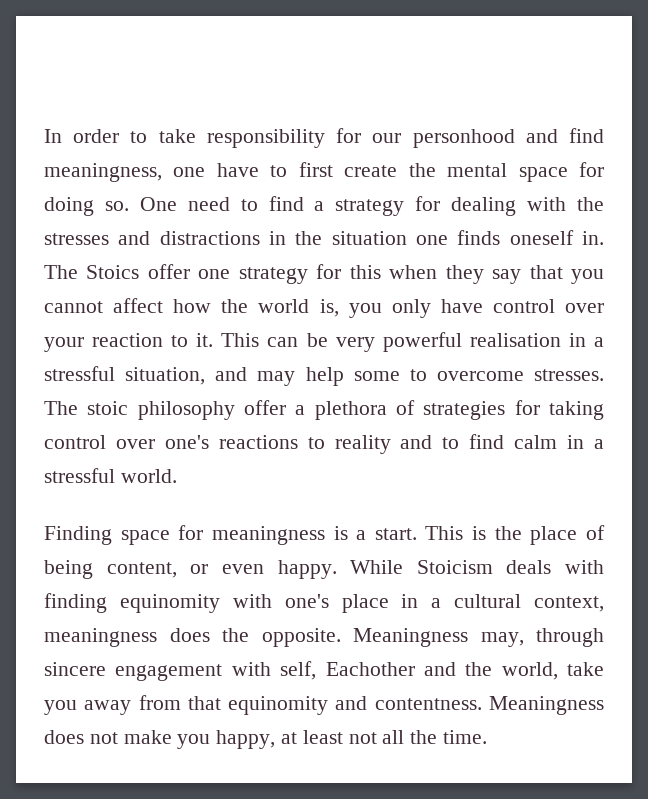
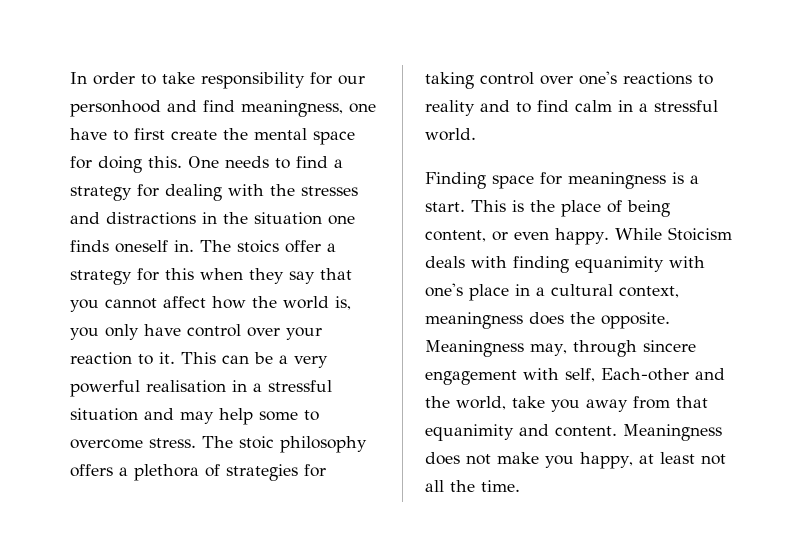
- In order to take responsibility for our personhood and find meaningness, one have to first create the mental space for doing so. One need to find a strategy for dealing with the stresses and distractions in the situation one finds oneself in.
+ In order to take responsibility for our personhood and find meaningness, one have to first create the mental space for doing this. One needs to find a strategy for dealing with the stresses and distractions in the situation one finds oneself in.
- The Stoics offer one strategy for this when they say that you cannot affect how the world is, you only have control over your reaction to it.
+ The stoics offer a strategy for this when they say that you cannot affect how the world is, you only have control over your reaction to it.
- This can be very powerful realisation in a stressful situation, and may help some to overcome stresses.
+ This can be a very powerful realisation in a stressful situation and may help some to overcome stress.
- The stoic philosophy offer a plethora of strategies for taking control over one's reactions to reality and to find calm in a stressful world.
+ The stoic philosophy offers a plethora of strategies for taking control over one's reactions to reality and to find calm in a stressful world.
- While Stoicism deals with finding equinomity with one's place in a cultural context, meaningness does the opposite.
+ While Stoicism deals with finding equanimity with one's place in a cultural context, meaningness does the opposite.
- Meaningness may, through sincere engagement with self, Eachother and the world, take you away from that equinomity and contentness.
+ Meaningness may, through sincere engagement with self, Each-other and the world, take you away from that equanimity and content.

